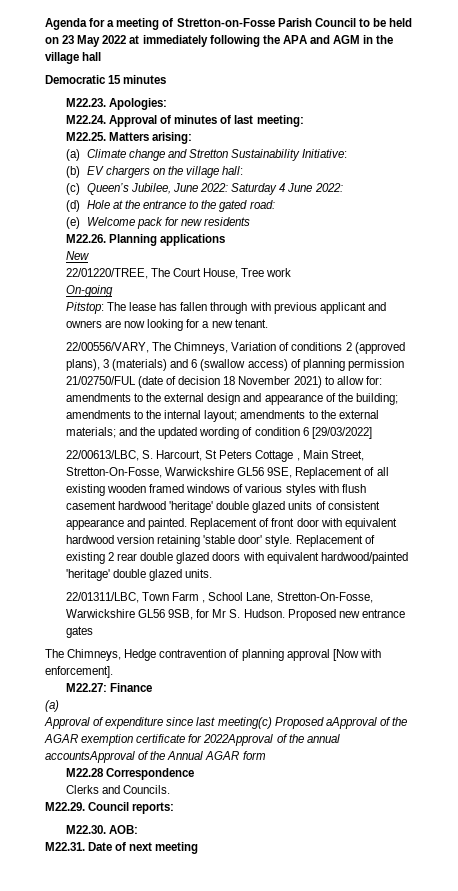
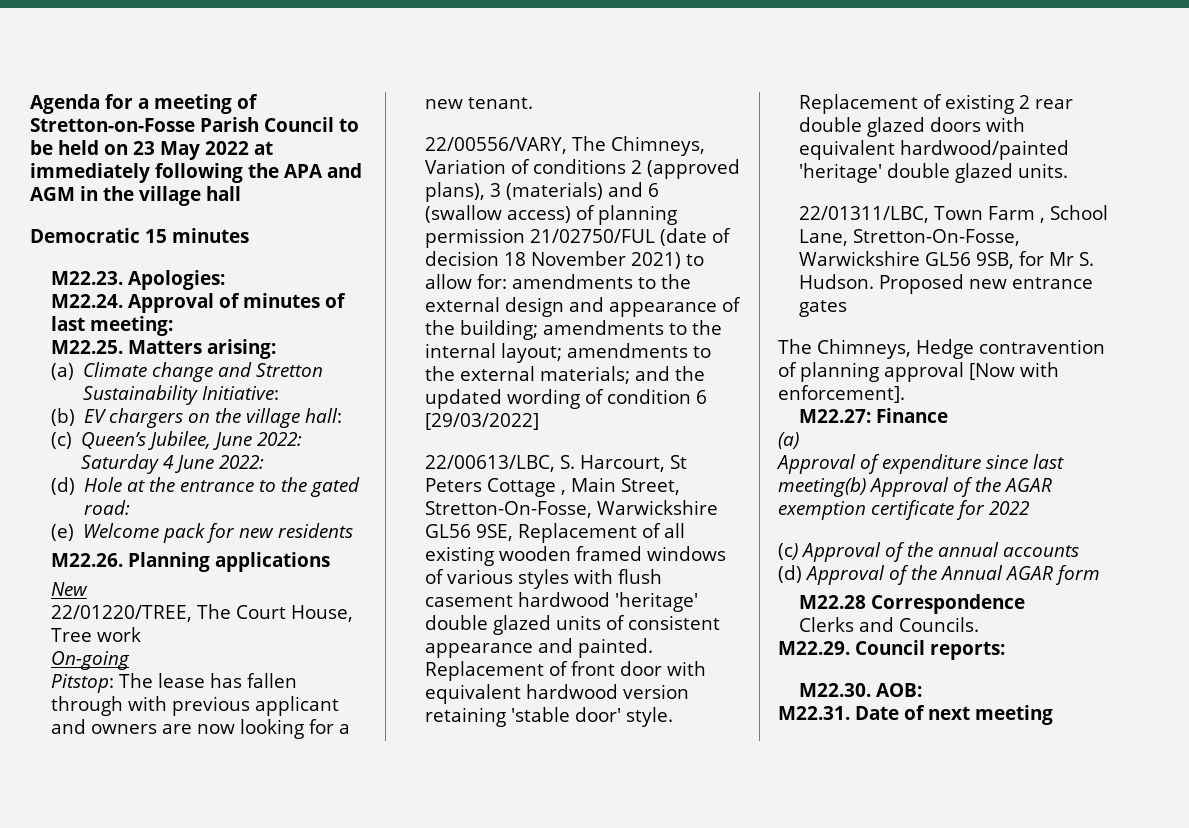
- Approval of expenditure since last meeting(c) Proposed aApproval of the AGAR exemption certificate for 2022Approval of the annual accountsApproval of the Annual AGAR form
+ Approval of expenditure since last meeting(b) Approval of the AGAR exemption certificate for 2022
+ (c) Approval of the annual accounts
+ (d) Approval of the Annual AGAR form

